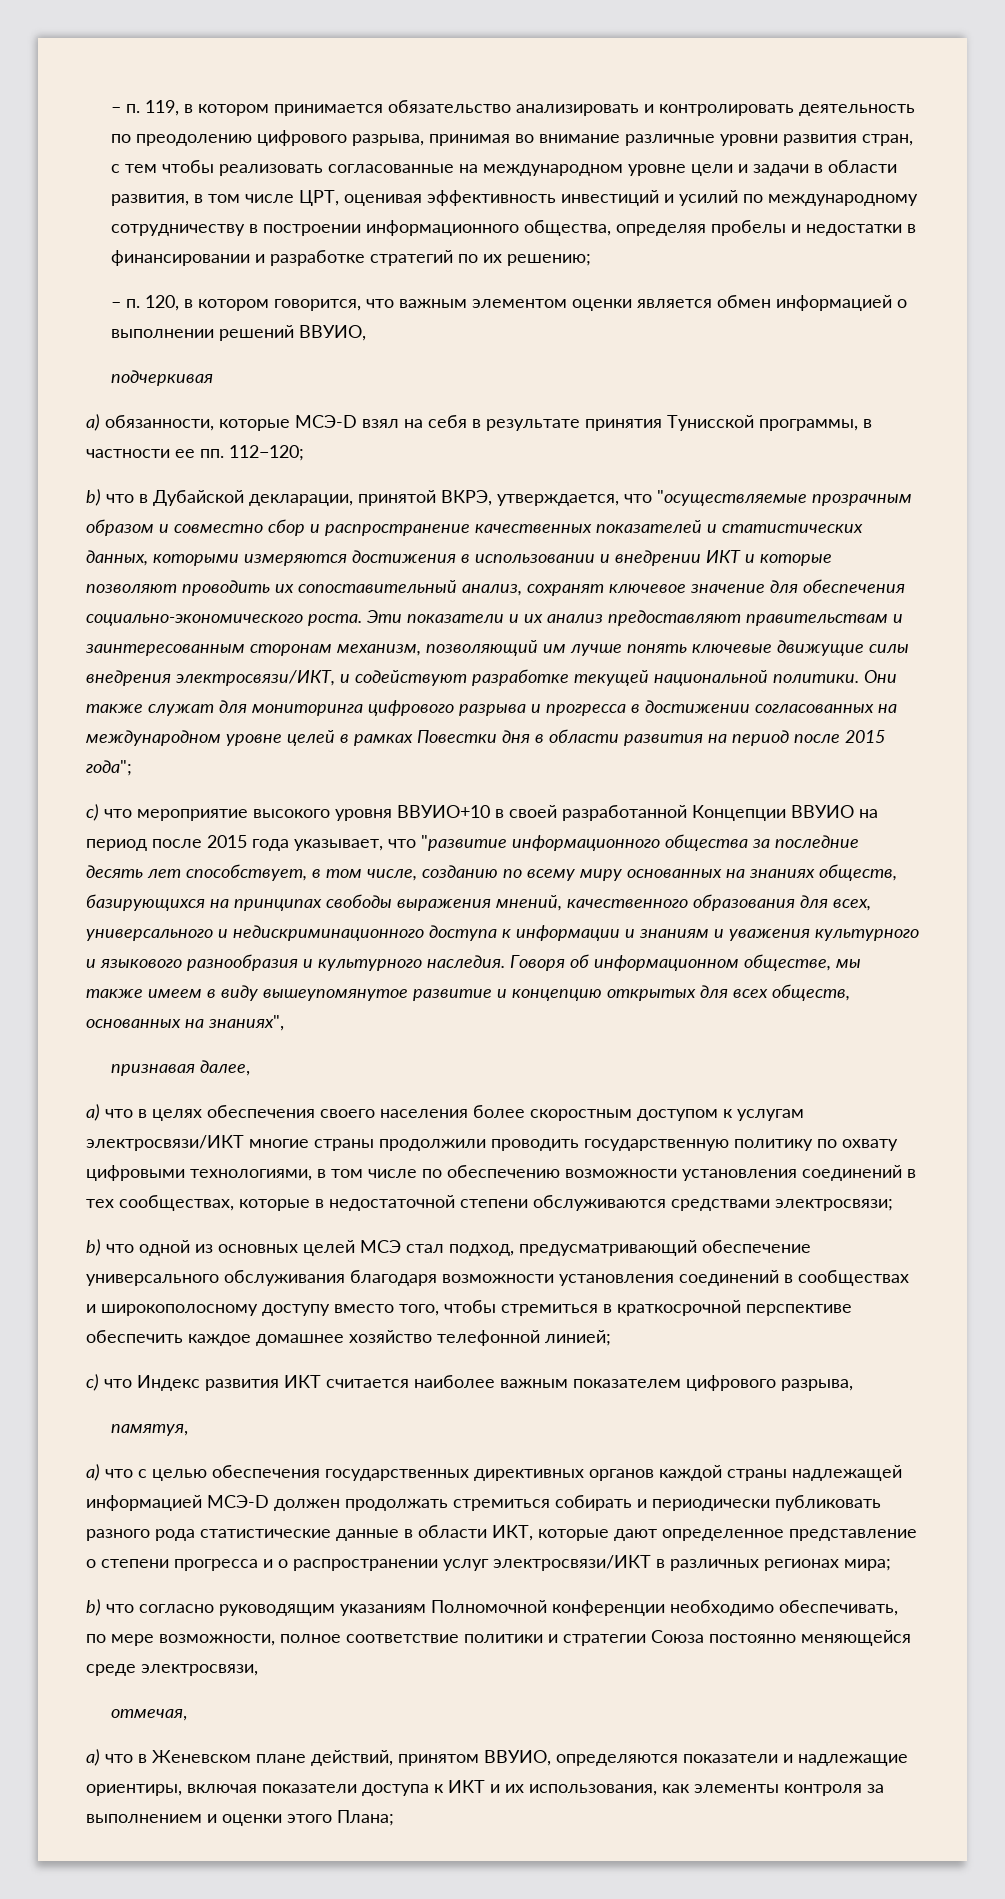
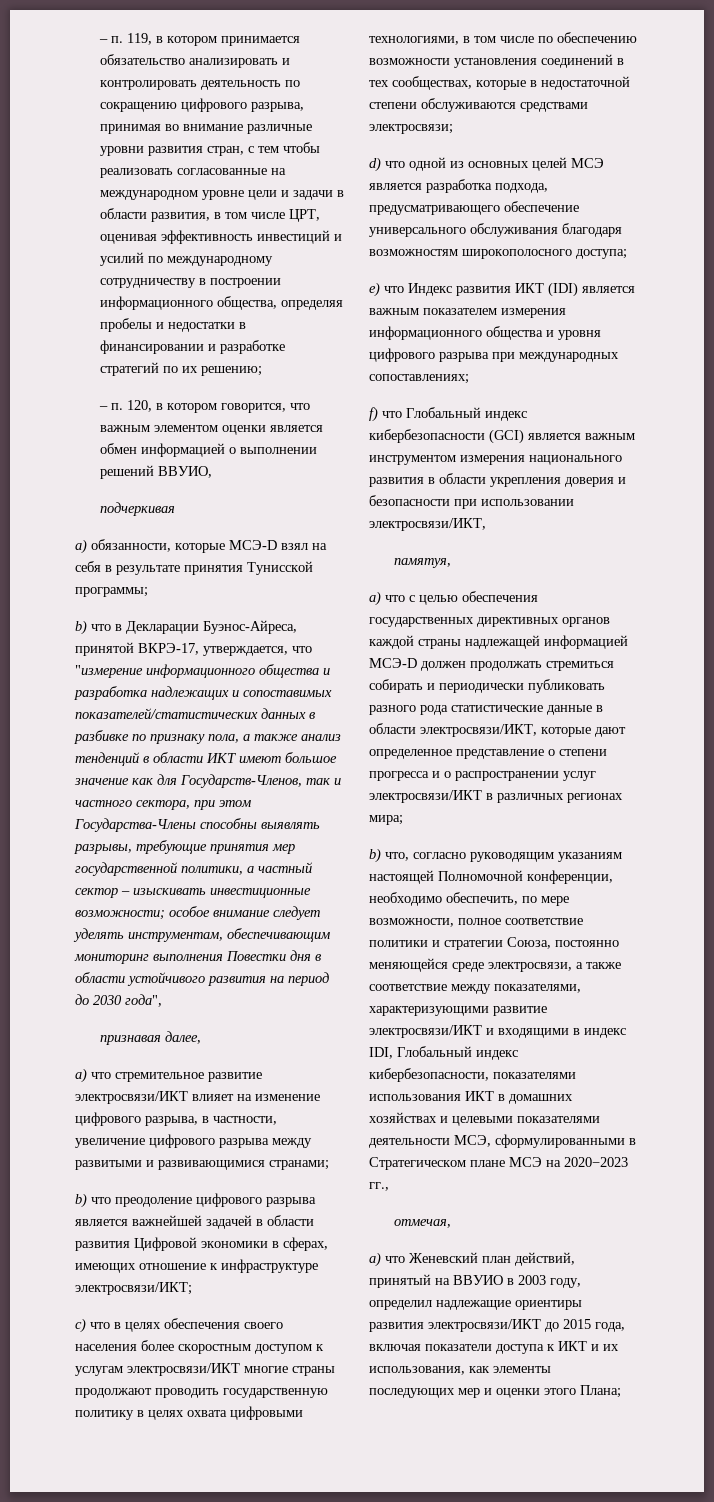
- – п. 119, в котором принимается обязательство анализировать и контролировать деятельность по преодолению цифрового разрыва, принимая во внимание различные уровни развития стран, с тем чтобы реализовать согласованные на международном уровне цели и задачи в области развития, в том числе ЦРТ, оценивая эффективность инвестиций и усилий по международному сотрудничеству в построении информационного общества, определяя пробелы и недостатки в финансировании и разработке стратегий по их решению;
+ – п. 119, в котором принимается обязательство анализировать и контролировать деятельность по сокращению цифрового разрыва, принимая во внимание различные уровни развития стран, с тем чтобы реализовать согласованные на международном уровне цели и задачи в области развития, в том числе ЦРТ, оценивая эффективность инвестиций и усилий по международному сотрудничеству в построении информационного общества, определяя пробелы и недостатки в финансировании и разработке стратегий по их решению;
- a) обязанности, которые МСЭ-D взял на себя в результате принятия Тунисской программы, в частности ее пп. 112−120;
- b) что в Дубайской декларации, принятой ВКРЭ, утверждается, что "осуществляемые прозрачным образом и совместно сбор и распространение качественных показателей и статистических данных, которыми измеряются достижения в использовании и внедрении ИКТ и которые позволяют проводить их сопоставительный анализ, сохранят ключевое значение для обеспечения социально-экономического роста. Эти показатели и их анализ предоставляют правительствам и заинтересованным сторонам механизм, позволяющий им лучше понять ключевые движущие силы внедрения электросвязи/ИКТ, и содействуют разработке текущей национальной политики. Они также служат для мониторинга цифрового разрыва и прогресса в достижении согласованных на международном уровне целей в рамках Повестки дня в области развития на период после 2015 года";
- c) что мероприятие высокого уровня ВВУИО+10 в своей разработанной Концепции ВВУИО на период после 2015 года указывает, что "развитие информационного общества за последние десять лет способствует, в том числе, созданию по всему миру основанных на знаниях обществ, базирующихся на принципах свободы выражения мнений, качественного образования для всех, универсального и недискриминационного доступа к информации и знаниям и уважения культурного и языкового разнообразия и культурного наследия. Говоря об информационном обществе, мы также имеем в виду вышеупомянутое развитие и концепцию открытых для всех обществ, основанных на знаниях",
+ a) обязанности, которые МСЭ-D взял на себя в результате принятия Тунисской программы;
+ b) что в Декларации Буэнос-Айреса, принятой ВКРЭ-17, утверждается, что "измерение информационного общества и разработка надлежащих и сопоставимых показателей/статистических данных в разбивке по признаку пола, а также анализ тенденций в области ИКТ имеют большое значение как для Государств-Членов, так и частного сектора, при этом Государства-Члены способны выявлять разрывы, требующие принятия мер государственной политики, а частный сектор – изыскивать инвестиционные возможности; особое внимание следует уделять инструментам, обеспечивающим мониторинг выполнения Повестки дня в области устойчивого развития на период до 2030 года",
  признавая далее,
- а) что в целях обеспечения своего населения более скоростным доступом к услугам электросвязи/ИКТ многие страны продолжили проводить государственную политику по охвату цифровыми технологиями, в том числе по обеспечению возможности установления соединений в тех сообществах, которые в недостаточной степени обслуживаются средствами электросвязи;
+ а) что стремительное развитие электросвязи/ИКТ влияет на изменение цифрового разрыва, в частности, увеличение цифрового разрыва между развитыми и развивающимися странами;
+ b) что преодоление цифрового разрыва является важнейшей задачей в области развития Цифровой экономики в сферах, имеющих отношение к инфраструктуре электросвязи/ИКТ;
+ c) что в целях обеспечения своего населения более скоростным доступом к услугам электросвязи/ИКТ многие страны продолжают проводить государственную политику в целях охвата цифровыми технологиями, в том числе по обеспечению возможности установления соединений в тех сообществах, которые в недостаточной степени обслуживаются средствами электросвязи;
- b) что одной из основных целей МСЭ стал подход, предусматривающий обеспечение универсального обслуживания благодаря возможности установления соединений в сообществах и широкополосному доступу вместо того, чтобы стремиться в краткосрочной перспективе обеспечить каждое домашнее хозяйство телефонной линией;
- c) что Индекс развития ИКТ считается наиболее важным показателем цифрового разрыва,
+ d) что одной из основных целей МСЭ является разработка подхода, предусматривающего обеспечение универсального обслуживания благодаря возможностям широкополосного доступа;
+ e) что Индекс развития ИКТ (IDI) является важным показателем измерения информационного общества и уровня цифрового разрыва при международных сопоставлениях;
+ f) что Глобальный индекс кибербезопасности (GCI) является важным инструментом измерения национального развития в области укрепления доверия и безопасности при использовании электросвязи/ИКТ,
- а) что с целью обеспечения государственных директивных органов каждой страны надлежащей информацией МСЭ-D должен продолжать стремиться собирать и периодически публиковать разного рода статистические данные в области ИКТ, которые дают определенное представление о степени прогресса и о распространении услуг электросвязи/ИКТ в различных регионах мира;
+ а) что с целью обеспечения государственных директивных органов каждой страны надлежащей информацией МСЭ-D должен продолжать стремиться собирать и периодически публиковать разного рода статистические данные в области электросвязи/ИКТ, которые дают определенное представление о степени прогресса и о распространении услуг электросвязи/ИКТ в различных регионах мира;
- b) что согласно руководящим указаниям Полномочной конференции необходимо обеспечивать, по мере возможности, полное соответствие политики и стратегии Союза постоянно меняющейся среде электросвязи,
+ b) что, согласно руководящим указаниям настоящей Полномочной конференции, необходимо обеспечить, по мере возможности, полное соответствие политики и стратегии Союза, постоянно меняющейся среде электросвязи, а также соответствие между показателями, характеризующими развитие электросвязи/ИКТ и входящими в индекс IDI, Глобальный индекс кибербезопасности, показателями использования ИКТ в домашних хозяйствах и целевыми показателями деятельности МСЭ, сформулированными в Стратегическом плане МСЭ на 2020−2023 гг.,
  отмечая,
- а) что в Женевском плане действий, принятом ВВУИО, определяются показатели и надлежащие ориентиры, включая показатели доступа к ИКТ и их использования, как элементы контроля за выполнением и оценки этого Плана;
+ а) что Женевский план действий, принятый на ВВУИО в 2003 году, определил надлежащие ориентиры развития электросвязи/ИКТ до 2015 года, включая показатели доступа к ИКТ и их использования, как элементы последующих мер и оценки этого Плана;

